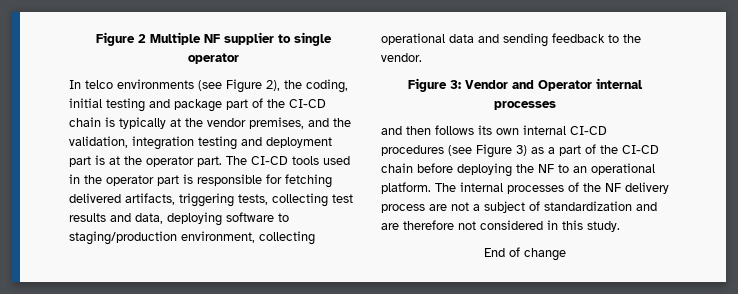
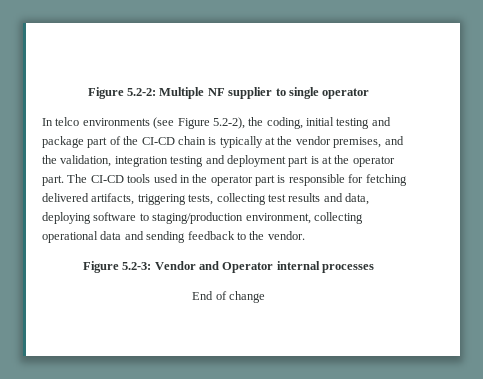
- Figure 2 Multiple NF supplier to single operator
+ Figure 5.2-2: Multiple NF supplier to single operator
- In telco environments (see Figure 2), the coding, initial testing and package part of the CI-CD chain is typically at the vendor premises, and the validation, integration testing and deployment part is at the operator part.
+ In telco environments (see Figure 5.2-2), the coding, initial testing and package part of the CI-CD chain is typically at the vendor premises, and the validation, integration testing and deployment part is at the operator part.
- Figure 3: Vendor and Operator internal processes
+ Figure 5.2-3: Vendor and Operator internal processes
- and then follows its own internal CI-CD procedures (see Figure 3) as a part of the CI-CD chain before deploying the NF to an operational platform. The internal processes of the NF delivery process are not a subject of standardization and are therefore not considered in this study.

